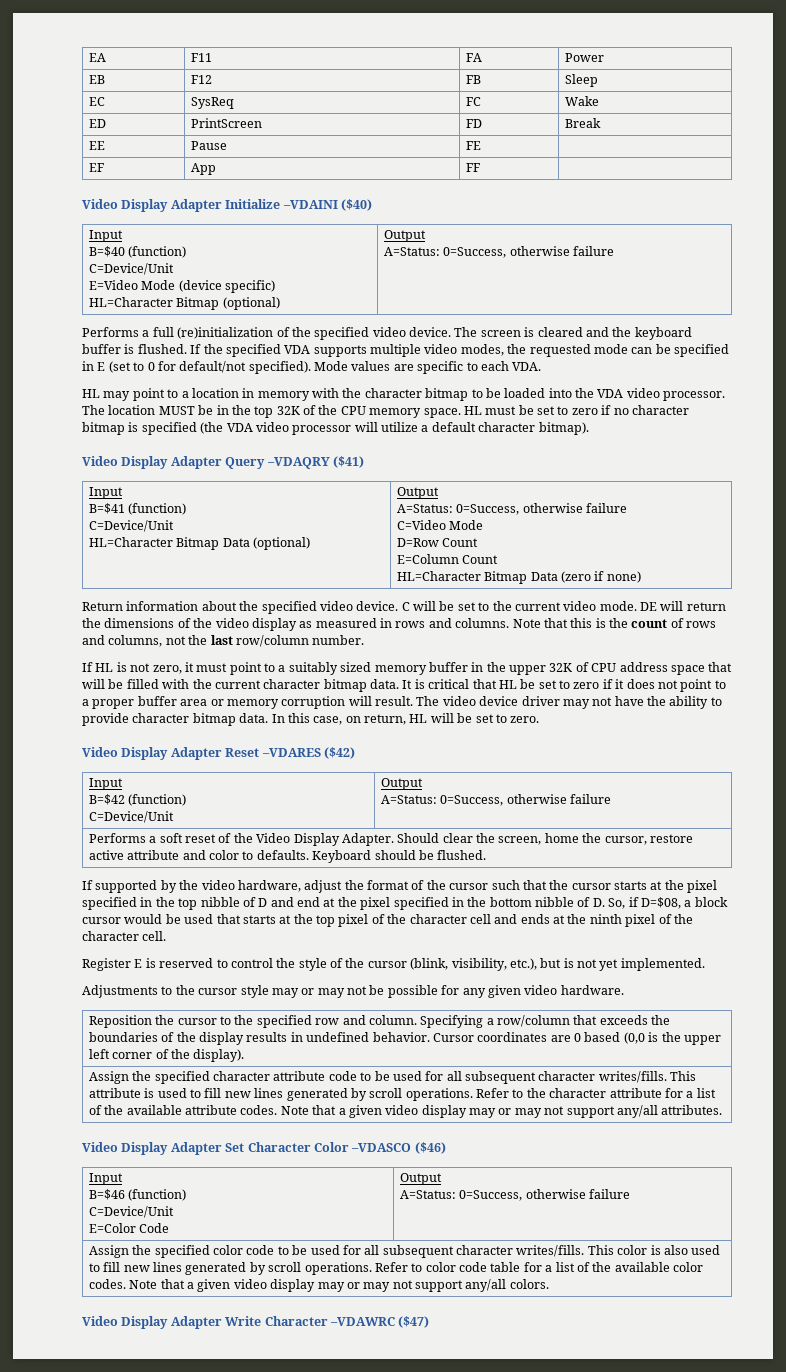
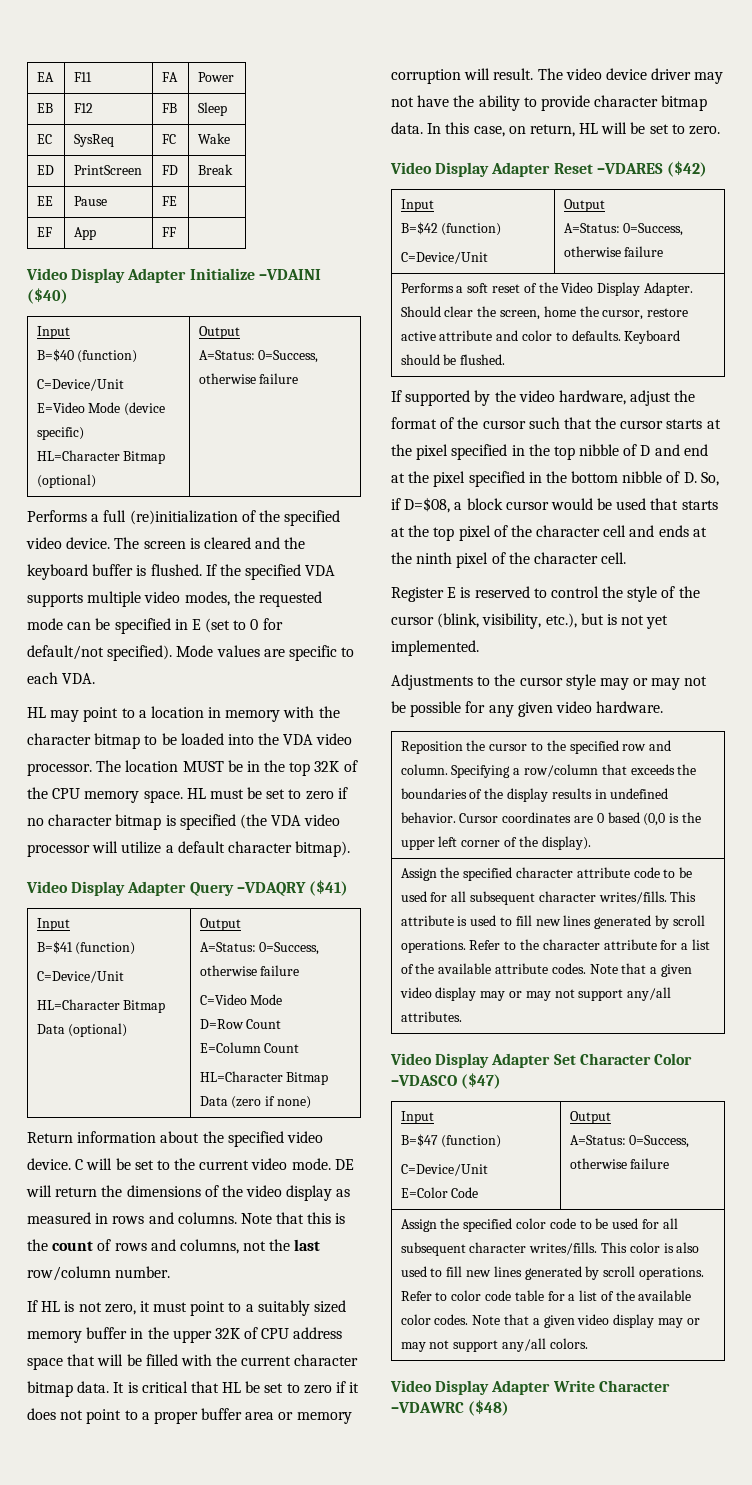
- Video Display Adapter Set Character Color –VDASCO ($46)
+ Video Display Adapter Set Character Color –VDASCO ($47)
  Input
- B=$46 (function)
+ B=$47 (function)
- Video Display Adapter Write Character –VDAWRC ($47)
+ Video Display Adapter Write Character –VDAWRC ($48)

